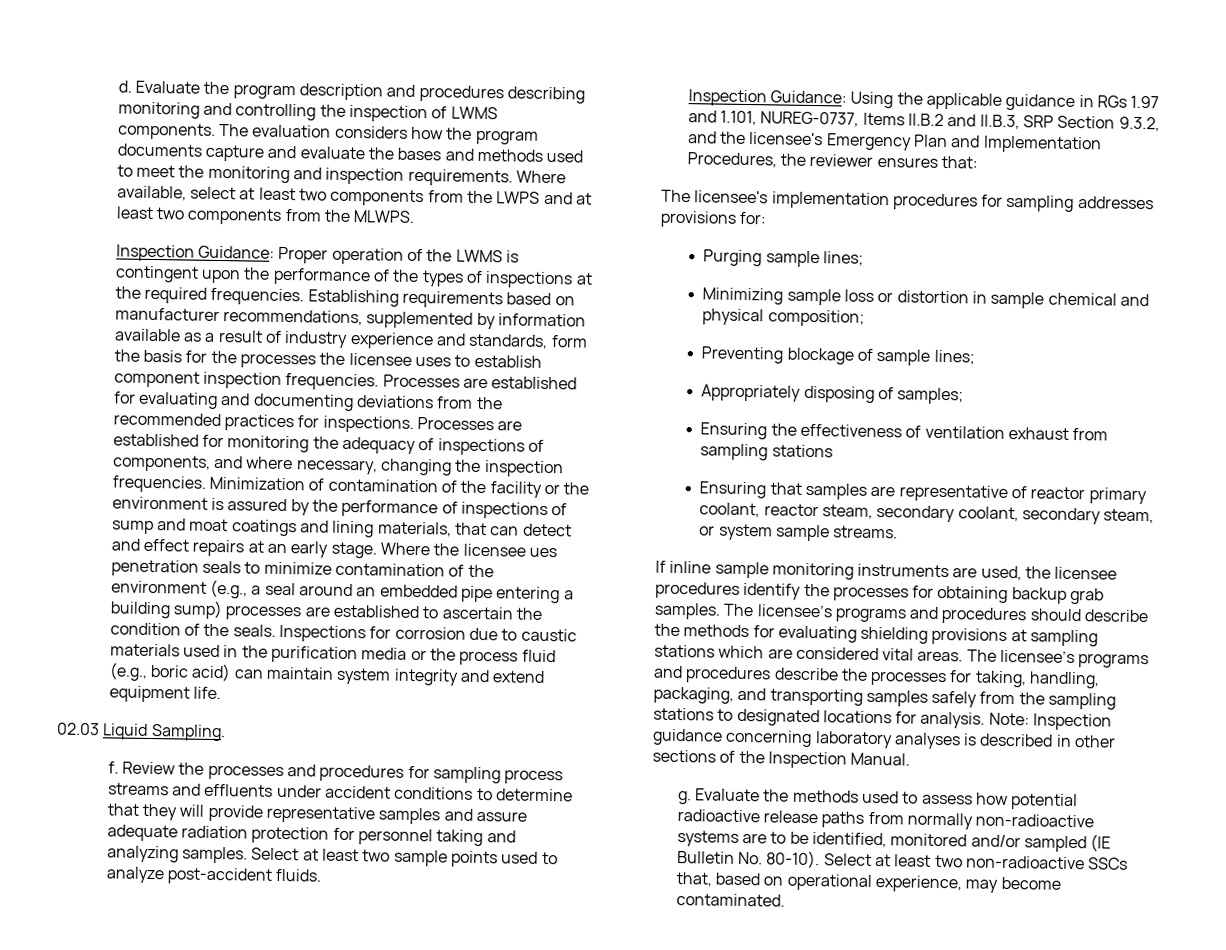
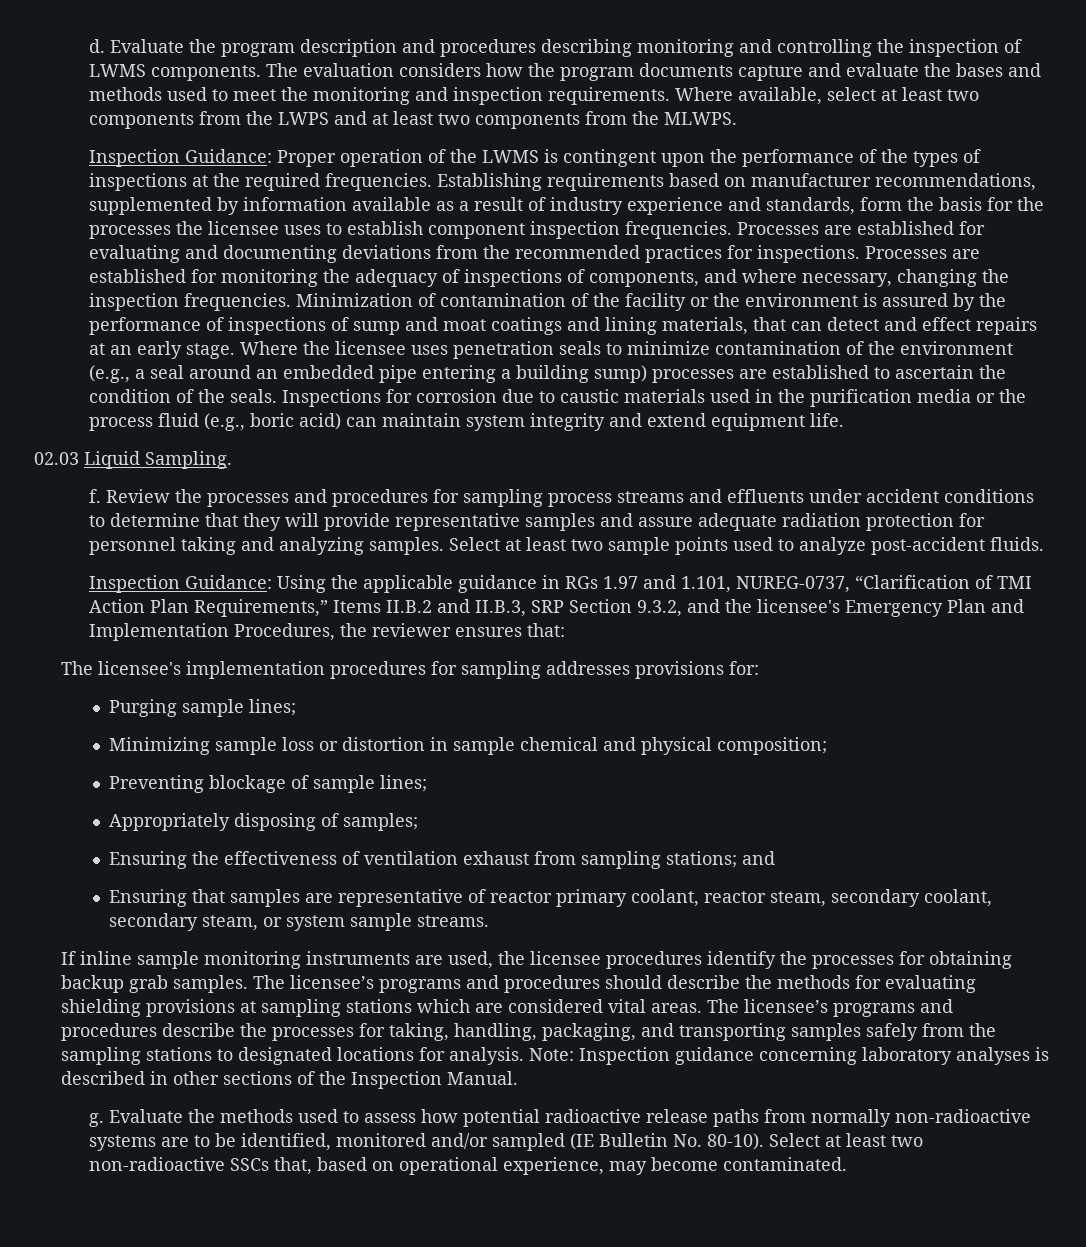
- Where the licensee ues penetration seals to minimize contamination of the environment (e.g., a seal around an embedded pipe entering a building sump) processes are established to ascertain the condition of the seals.
+ Where the licensee uses penetration seals to minimize contamination of the environment (e.g., a seal around an embedded pipe entering a building sump) processes are established to ascertain the condition of the seals.
- Inspection Guidance: Using the applicable guidance in RGs 1.97 and 1.101, NUREG-0737, Items II.B.2 and II.B.3, SRP Section 9.3.2, and the licensee's Emergency Plan and Implementation Procedures, the reviewer ensures that:
+ Inspection Guidance: Using the applicable guidance in RGs 1.97 and 1.101, NUREG-0737, “Clarification of TMI Action Plan Requirements,” Items II.B.2 and II.B.3, SRP Section 9.3.2, and the licensee's Emergency Plan and Implementation Procedures, the reviewer ensures that:
- Ensuring the effectiveness of ventilation exhaust from sampling stations
+ Ensuring the effectiveness of ventilation exhaust from sampling stations; and

